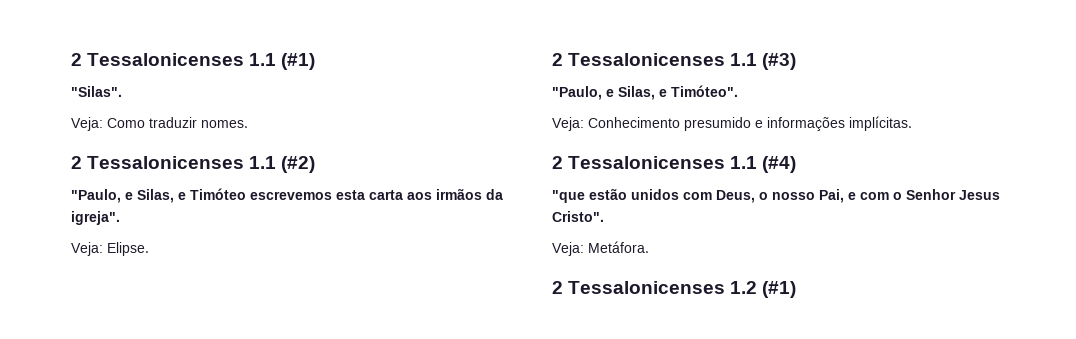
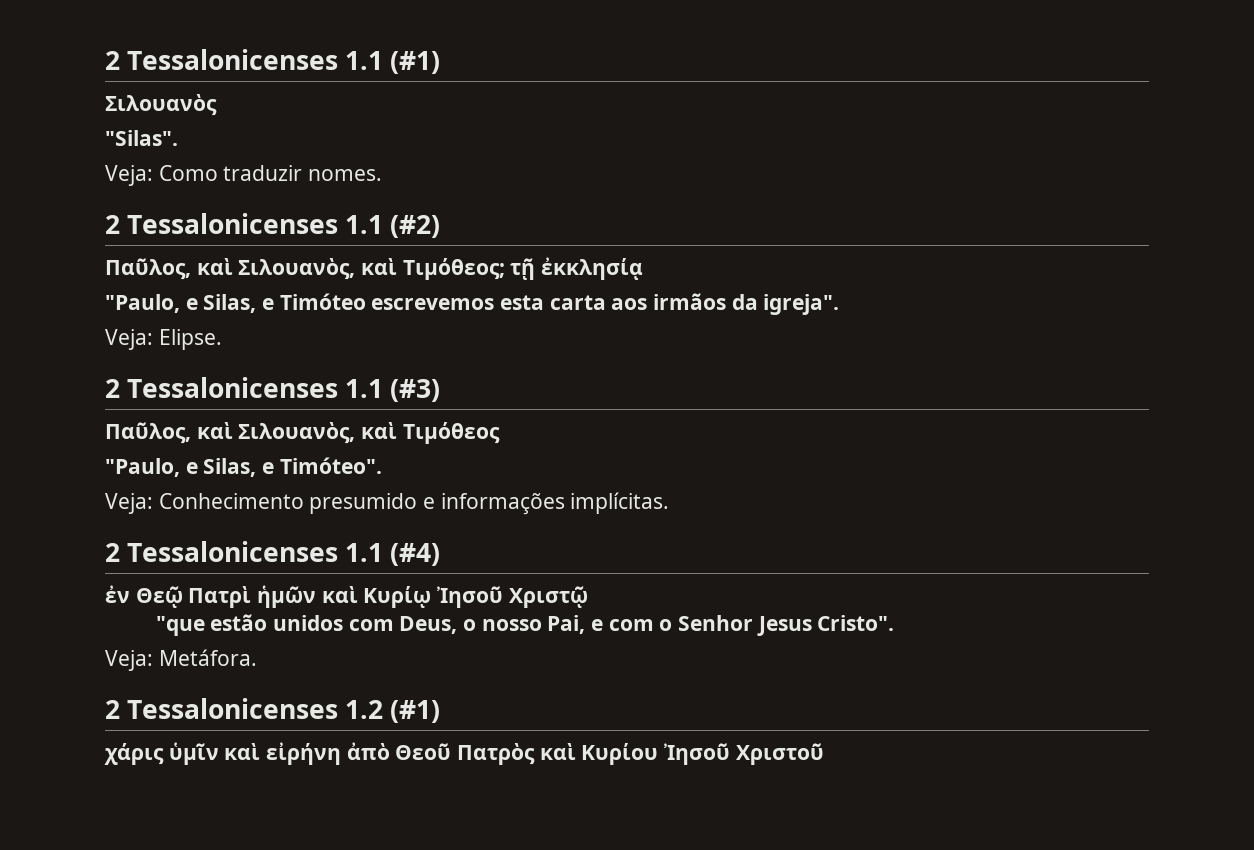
+ Σιλουανὸς
+ Παῦλος, καὶ Σιλουανὸς, καὶ Τιμόθεος; τῇ ἐκκλησίᾳ
+ Παῦλος, καὶ Σιλουανὸς, καὶ Τιμόθεος
+ ἐν Θεῷ Πατρὶ ἡμῶν καὶ Κυρίῳ Ἰησοῦ Χριστῷ
+ χάρις ὑμῖν καὶ εἰρήνη ἀπὸ Θεοῦ Πατρὸς καὶ Κυρίου Ἰησοῦ Χριστοῦ

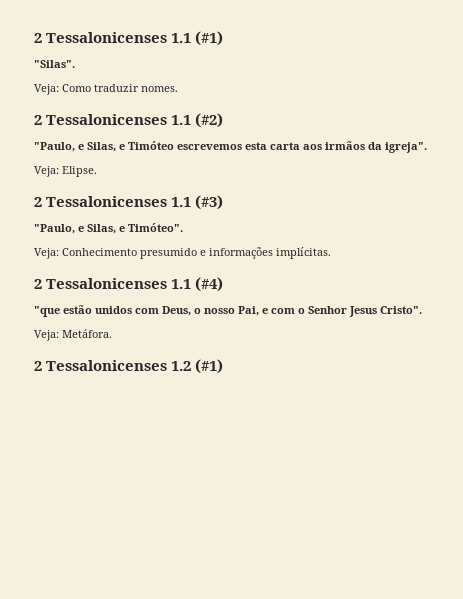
- Σιλουανὸς
- Παῦλος, καὶ Σιλουανὸς, καὶ Τιμόθεος; τῇ ἐκκλησίᾳ
- Παῦλος, καὶ Σιλουανὸς, καὶ Τιμόθεος
- ἐν Θεῷ Πατρὶ ἡμῶν καὶ Κυρίῳ Ἰησοῦ Χριστῷ
- χάρις ὑμῖν καὶ εἰρήνη ἀπὸ Θεοῦ Πατρὸς καὶ Κυρίου Ἰησοῦ Χριστοῦ

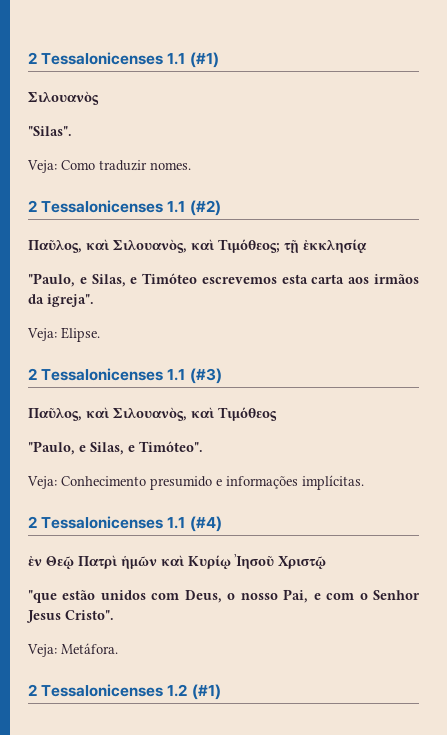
+ Σιλουανὸς
+ Παῦλος, καὶ Σιλουανὸς, καὶ Τιμόθεος; τῇ ἐκκλησίᾳ
+ Παῦλος, καὶ Σιλουανὸς, καὶ Τιμόθεος
+ ἐν Θεῷ Πατρὶ ἡμῶν καὶ Κυρίῳ Ἰησοῦ Χριστῷ

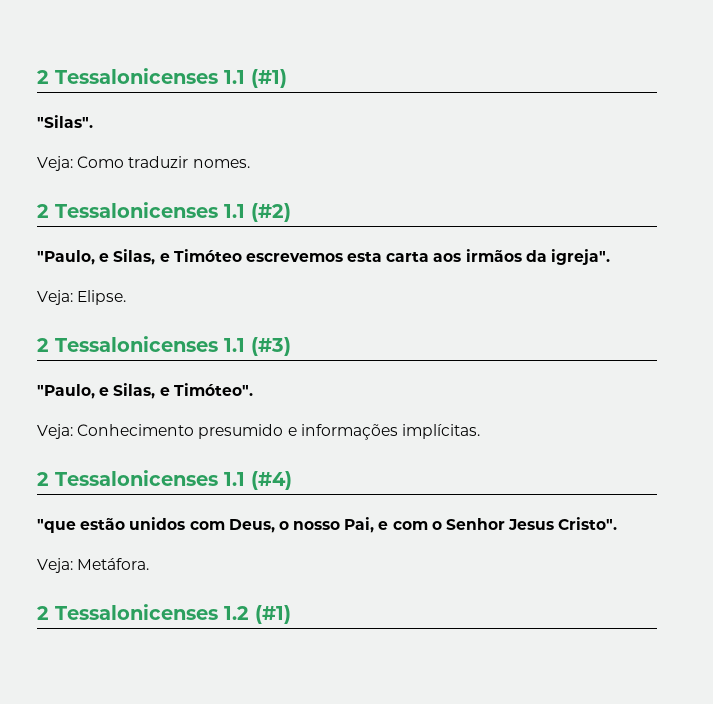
- Σιλουανὸς
- Παῦλος, καὶ Σιλουανὸς, καὶ Τιμόθεος; τῇ ἐκκλησίᾳ
- Παῦλος, καὶ Σιλουανὸς, καὶ Τιμόθεος
- ἐν Θεῷ Πατρὶ ἡμῶν καὶ Κυρίῳ Ἰησοῦ Χριστῷ

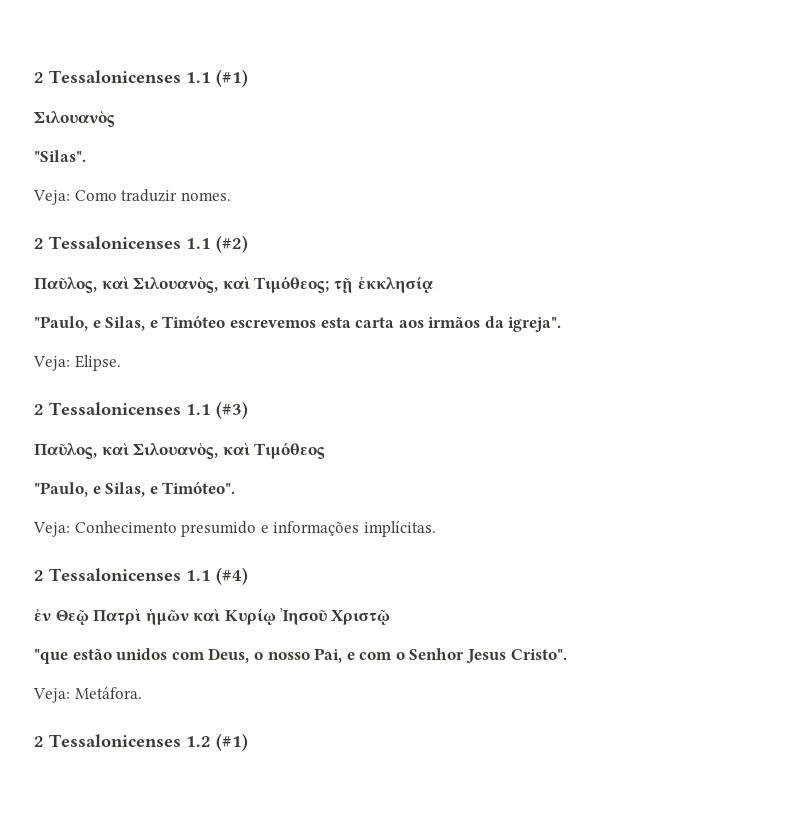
+ Σιλουανὸς
+ Παῦλος, καὶ Σιλουανὸς, καὶ Τιμόθεος; τῇ ἐκκλησίᾳ
+ Παῦλος, καὶ Σιλουανὸς, καὶ Τιμόθεος
+ ἐν Θεῷ Πατρὶ ἡμῶν καὶ Κυρίῳ Ἰησοῦ Χριστῷ

